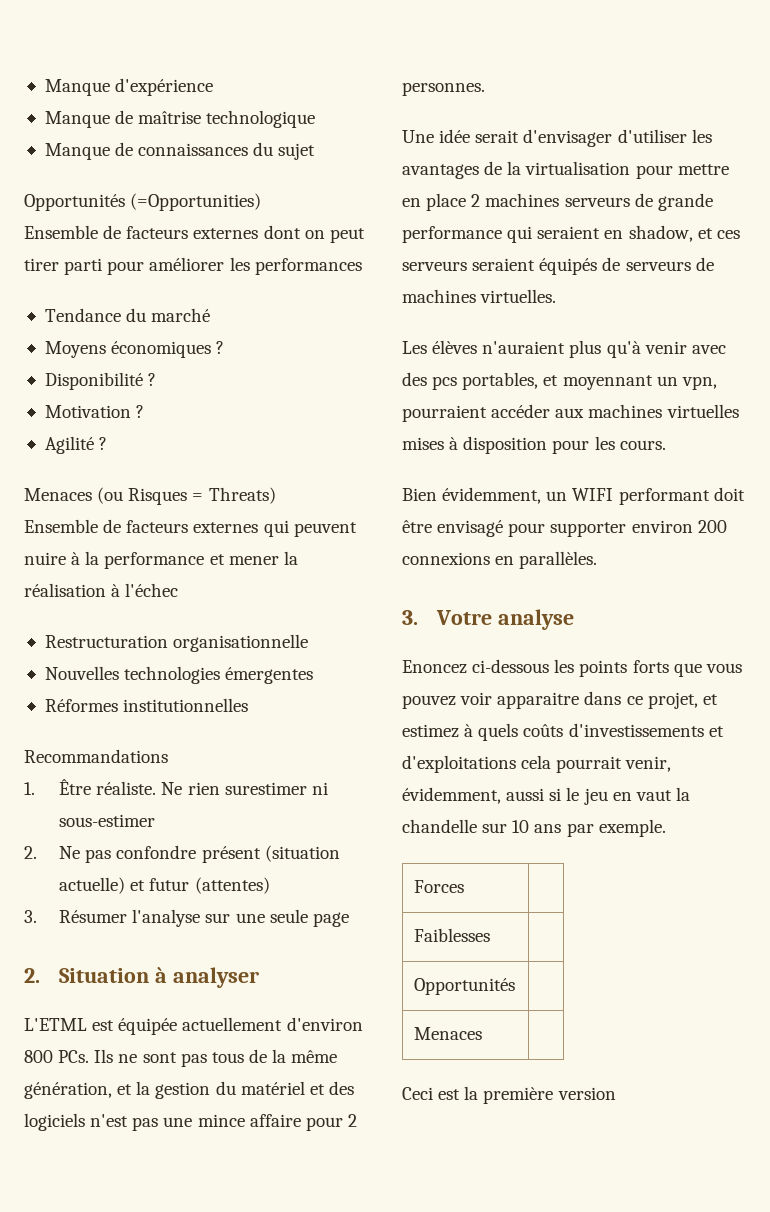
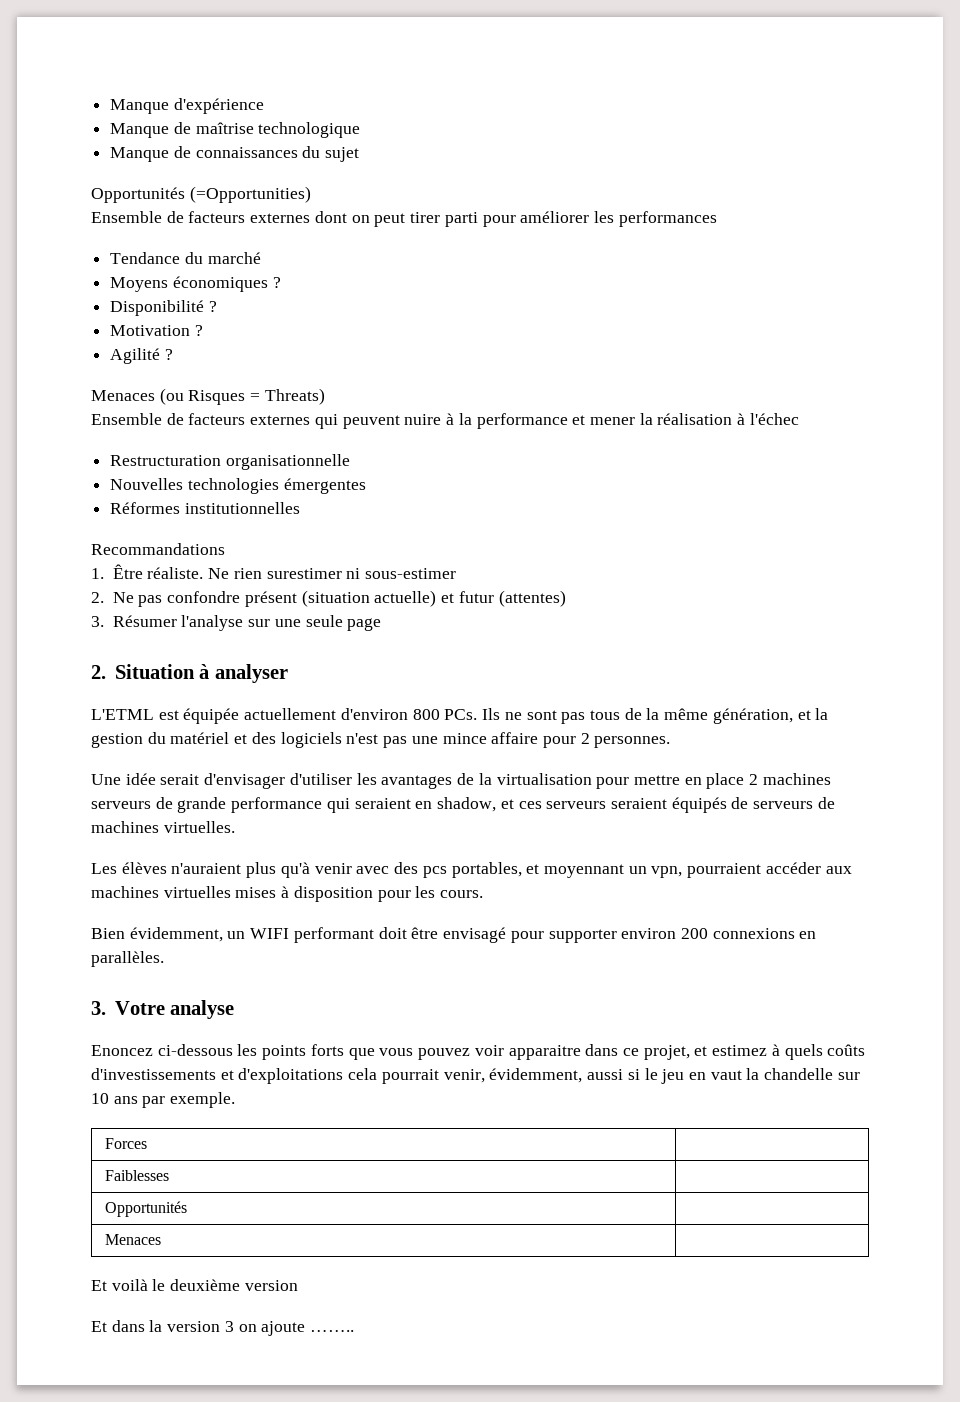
- Ceci est la première version
+ Et voilà le deuxième version
+ Et dans la version 3 on ajoute ……..

